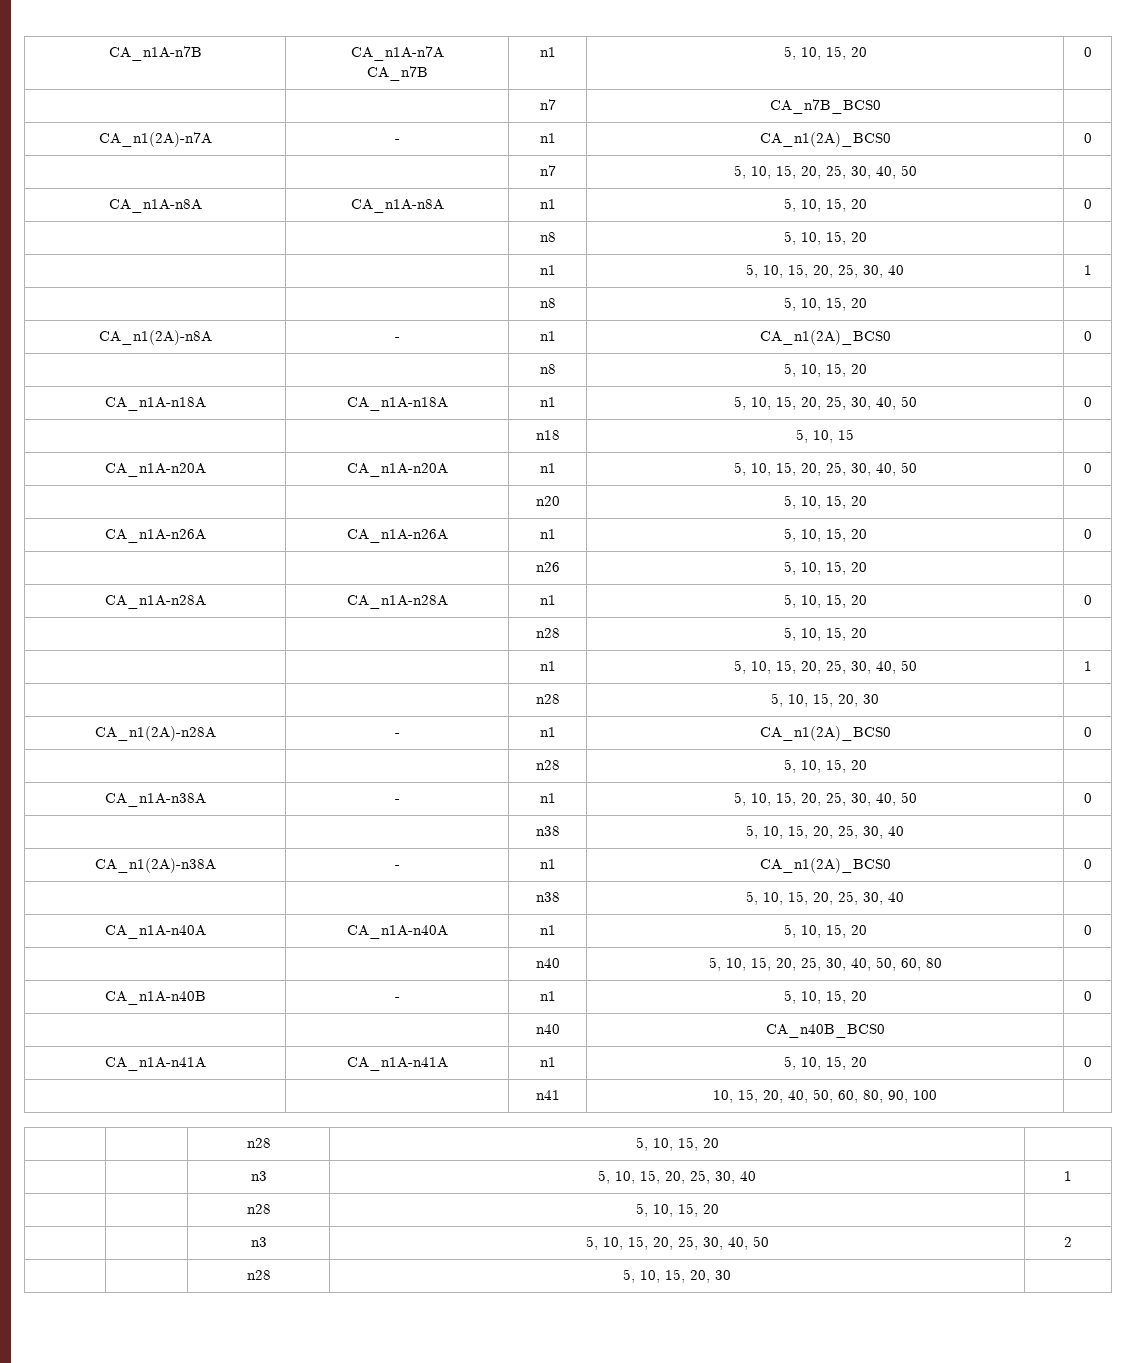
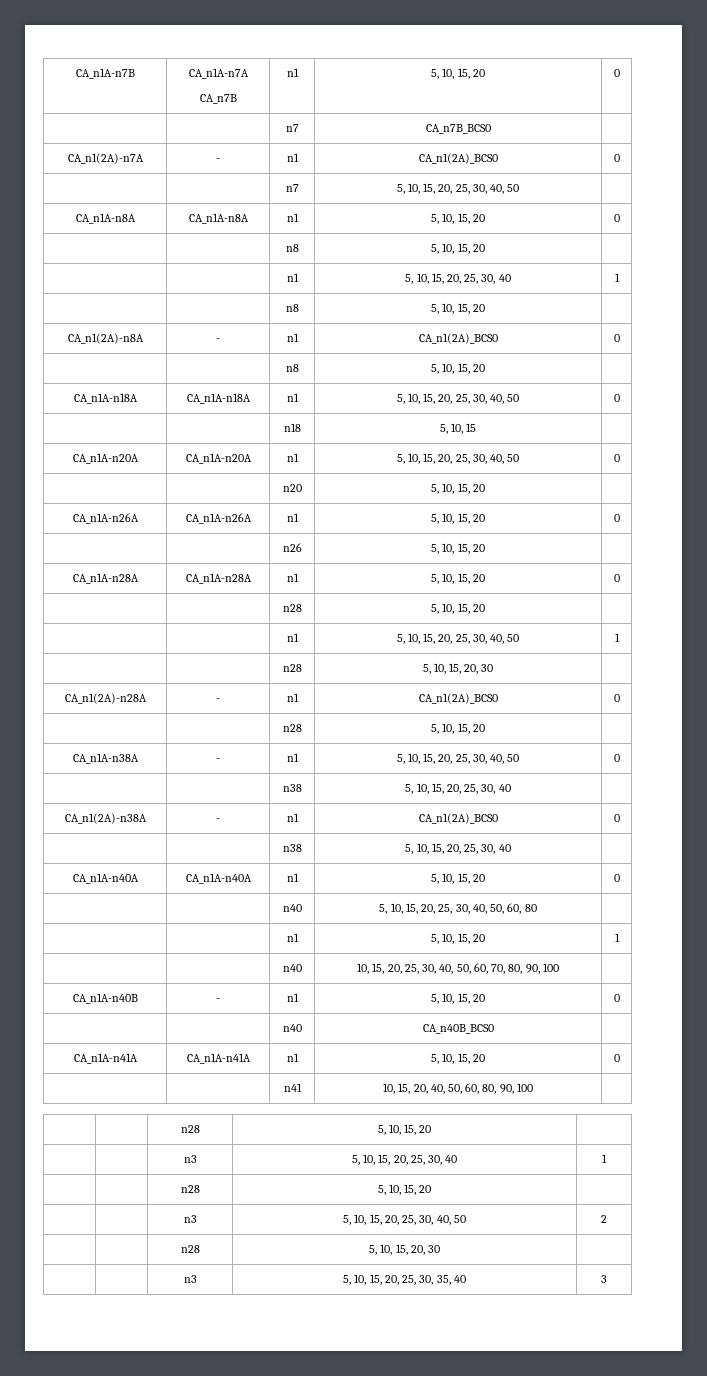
+ | | n1 | 5, 10, 15, 20 | 1
+ | | n40 | 10, 15, 20, 25, 30, 40, 50, 60, 70, 80, 90, 100 |
+ | | n3 | 5, 10, 15, 20, 25, 30, 35, 40 | 3

